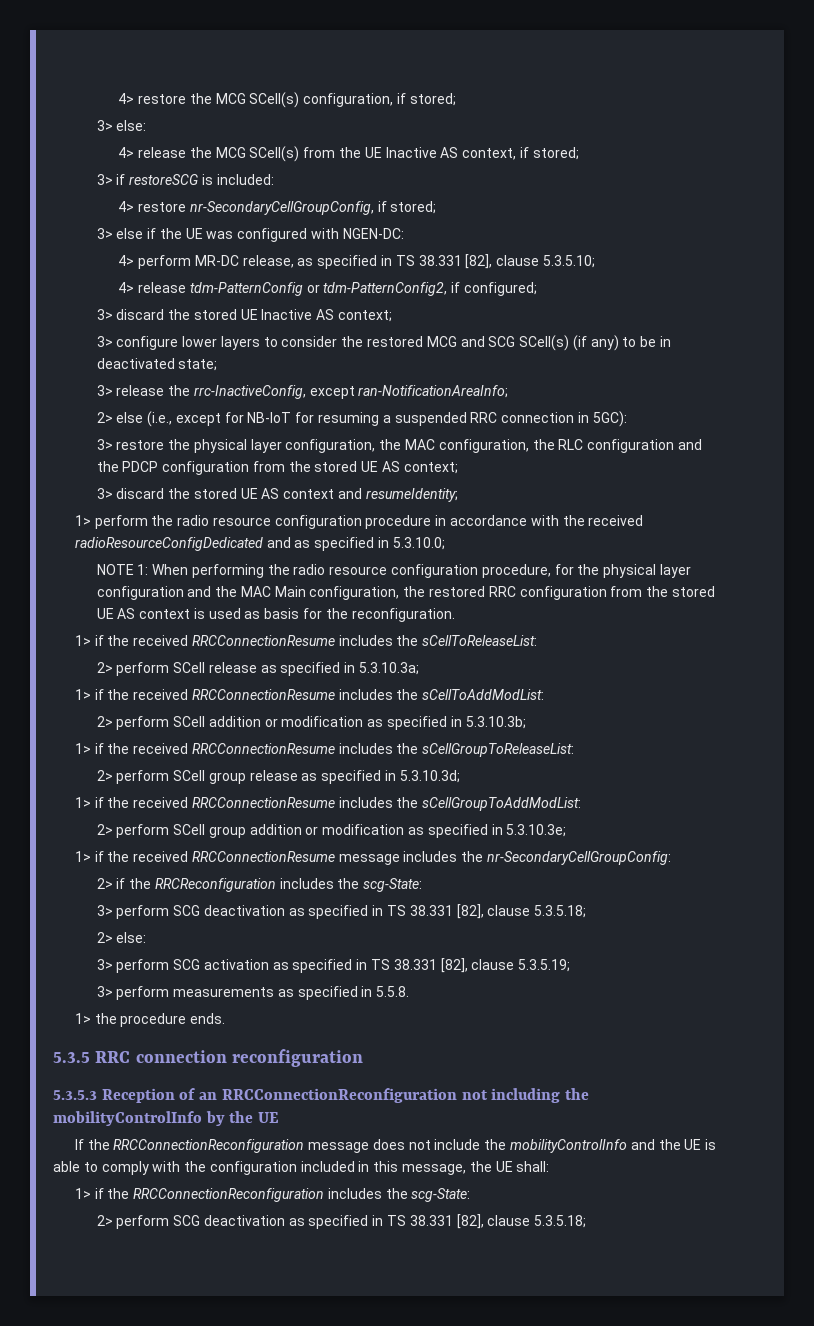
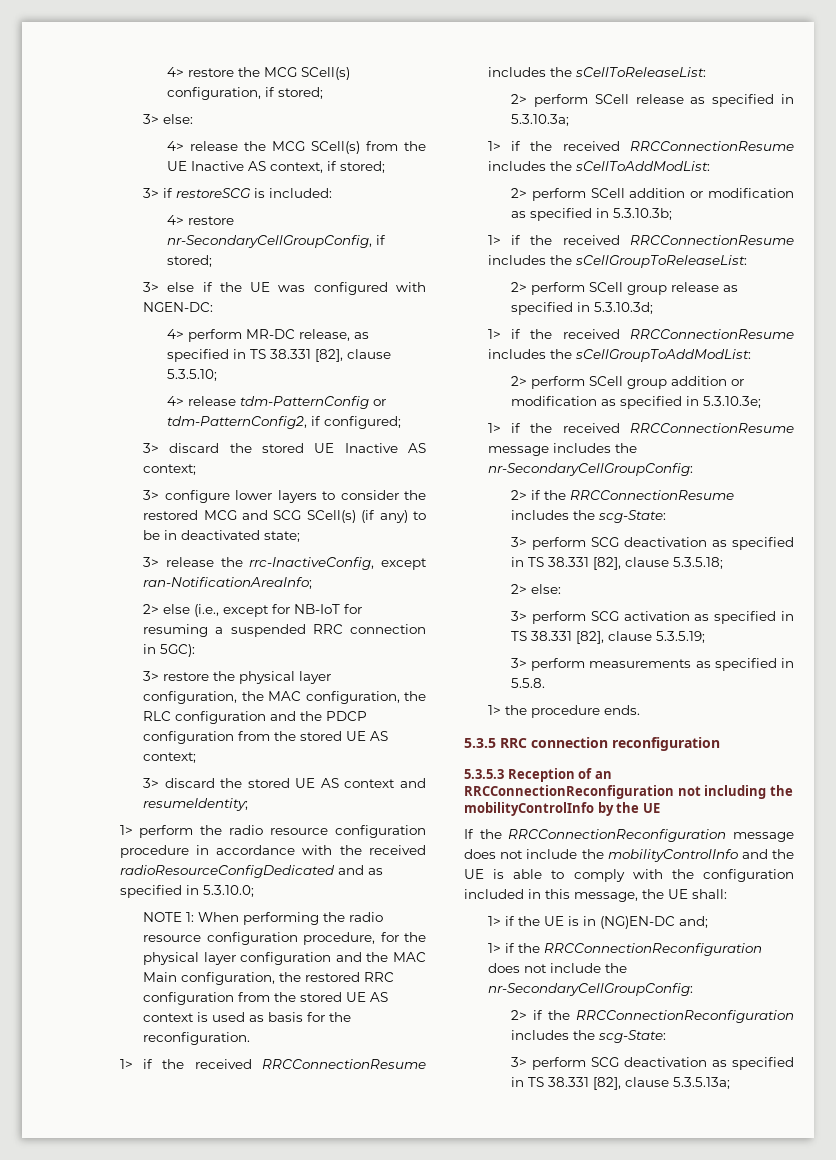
- 2> if the RRCReconfiguration includes the scg-State:
+ 2> if the RRCConnectionResume includes the scg-State:
- 1> if the RRCConnectionReconfiguration includes the scg-State:
+ 1> if the UE is in (NG)EN-DC and;
+ 1> if the RRCConnectionReconfiguration does not include the nr-SecondaryCellGroupConfig:
+ 2> if the RRCConnectionReconfiguration includes the scg-State:
- 2> perform SCG deactivation as specified in TS 38.331 [82], clause 5.3.5.18;
+ 3> perform SCG deactivation as specified in TS 38.331 [82], clause 5.3.5.13a;

